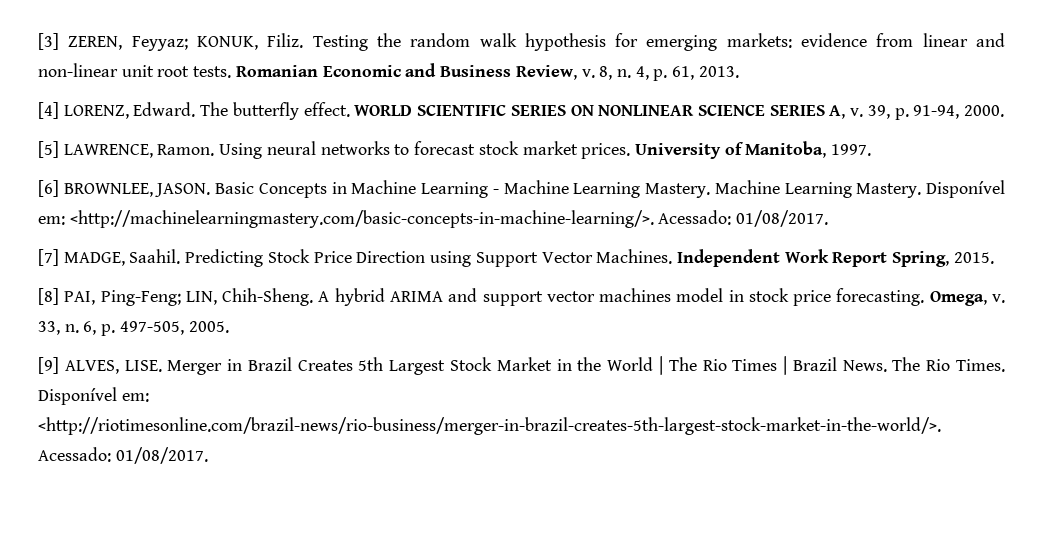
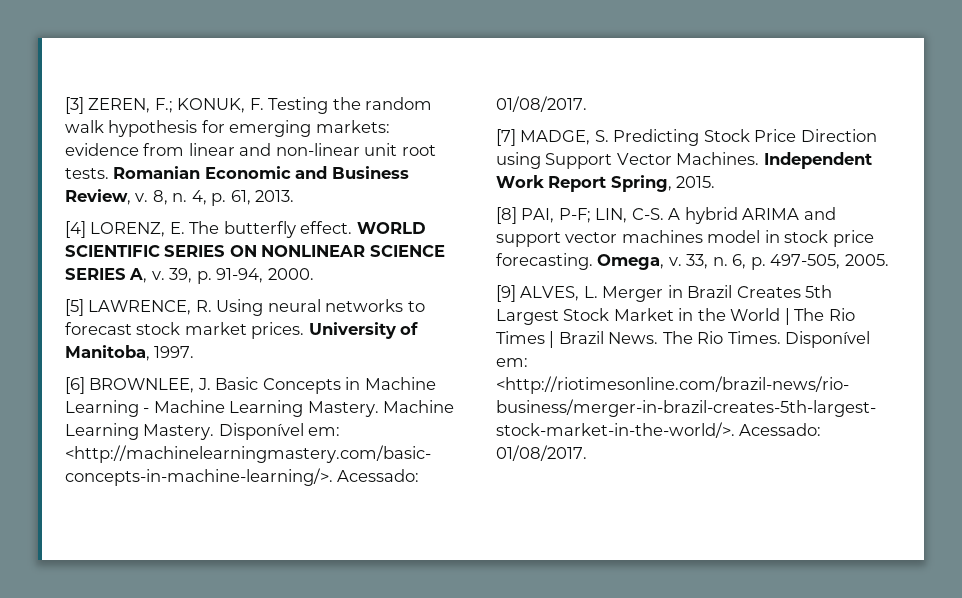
- [3] ZEREN, Feyyaz; KONUK, Filiz. Testing the random walk hypothesis for emerging markets: evidence from linear and non-linear unit root tests.
+ [3] ZEREN, F.; KONUK, F. Testing the random walk hypothesis for emerging markets: evidence from linear and non-linear unit root tests.
- [4] LORENZ, Edward. The butterfly effect.
+ [4] LORENZ, E. The butterfly effect.
- [5] LAWRENCE, Ramon. Using neural networks to forecast stock market prices.
+ [5] LAWRENCE, R. Using neural networks to forecast stock market prices.
- [6] BROWNLEE, JASON. Basic Concepts in Machine Learning - Machine Learning Mastery.
+ [6] BROWNLEE, J. Basic Concepts in Machine Learning - Machine Learning Mastery.
- [7] MADGE, Saahil. Predicting Stock Price Direction using Support Vector Machines.
+ [7] MADGE, S. Predicting Stock Price Direction using Support Vector Machines.
- [8] PAI, Ping-Feng; LIN, Chih-Sheng. A hybrid ARIMA and support vector machines model in stock price forecasting.
+ [8] PAI, P-F; LIN, C-S. A hybrid ARIMA and support vector machines model in stock price forecasting.
- [9] ALVES, LISE. Merger in Brazil Creates 5th Largest Stock Market in the World | The Rio Times | Brazil News.
+ [9] ALVES, L. Merger in Brazil Creates 5th Largest Stock Market in the World | The Rio Times | Brazil News.

